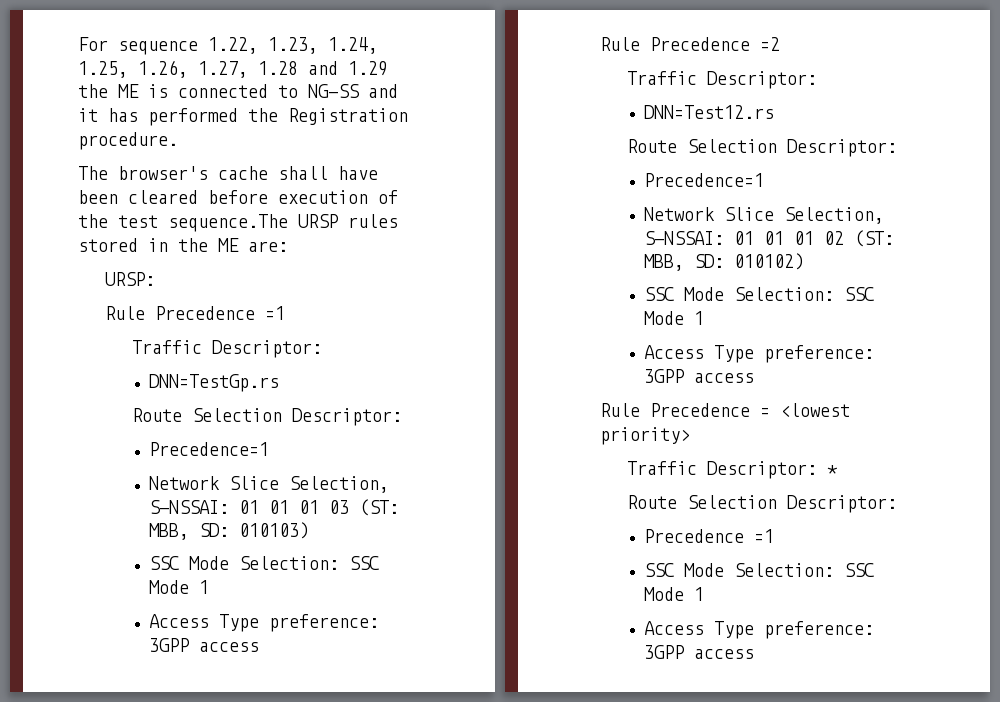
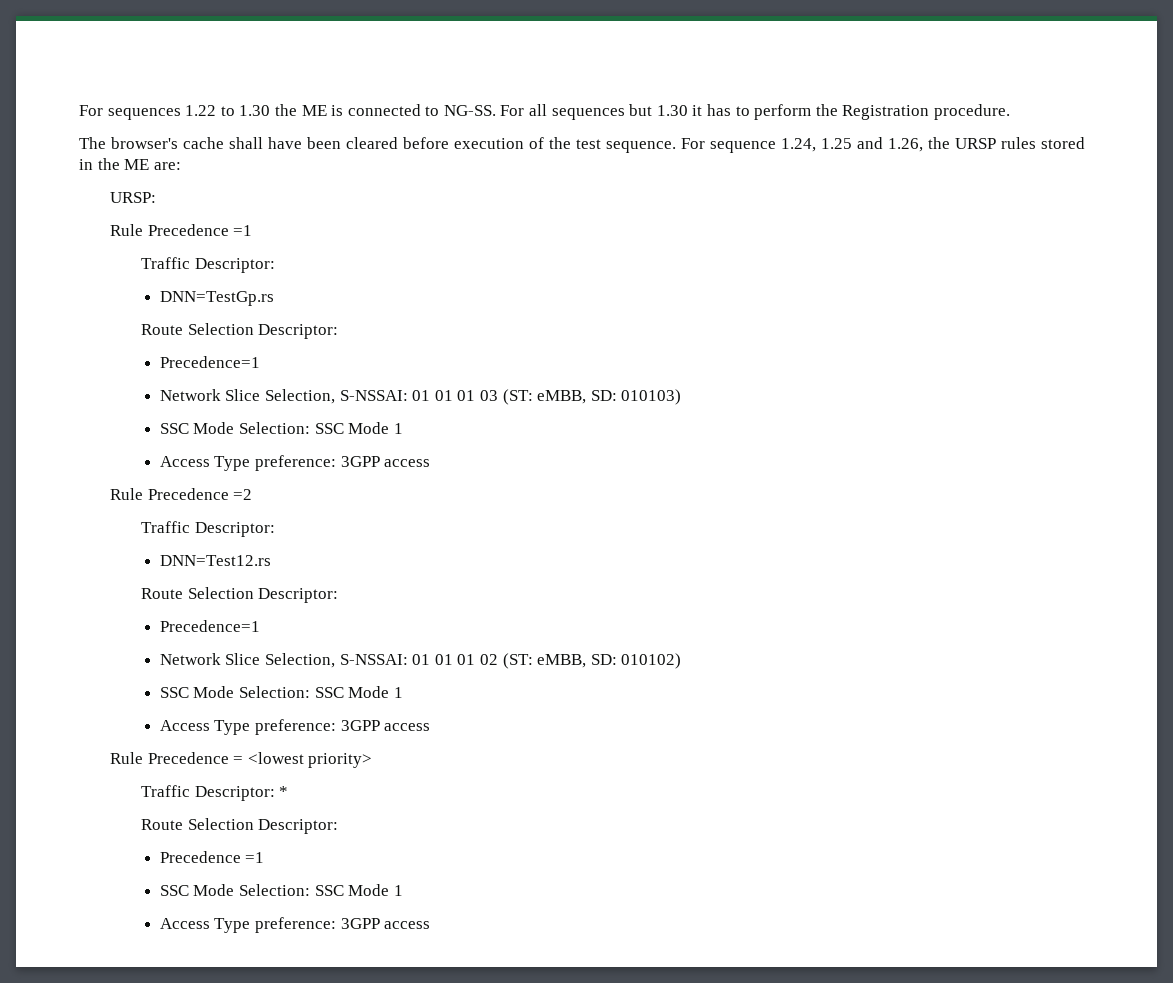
- For sequence 1.22, 1.23, 1.24, 1.25, 1.26, 1.27, 1.28 and 1.29 the ME is connected to NG-SS and it has performed the Registration procedure.
+ For sequences 1.22 to 1.30 the ME is connected to NG-SS. For all sequences but 1.30 it has to perform the Registration procedure.
- The browser's cache shall have been cleared before execution of the test sequence.The URSP rules stored in the ME are:
+ The browser's cache shall have been cleared before execution of the test sequence. For sequence 1.24, 1.25 and 1.26, the URSP rules stored in the ME are:
- Network Slice Selection, S-NSSAI: 01 01 01 03 (ST: MBB, SD: 010103)
+ Network Slice Selection, S-NSSAI: 01 01 01 03 (ST: eMBB, SD: 010103)
- Network Slice Selection, S-NSSAI: 01 01 01 02 (ST: MBB, SD: 010102)
+ Network Slice Selection, S-NSSAI: 01 01 01 02 (ST: eMBB, SD: 010102)

